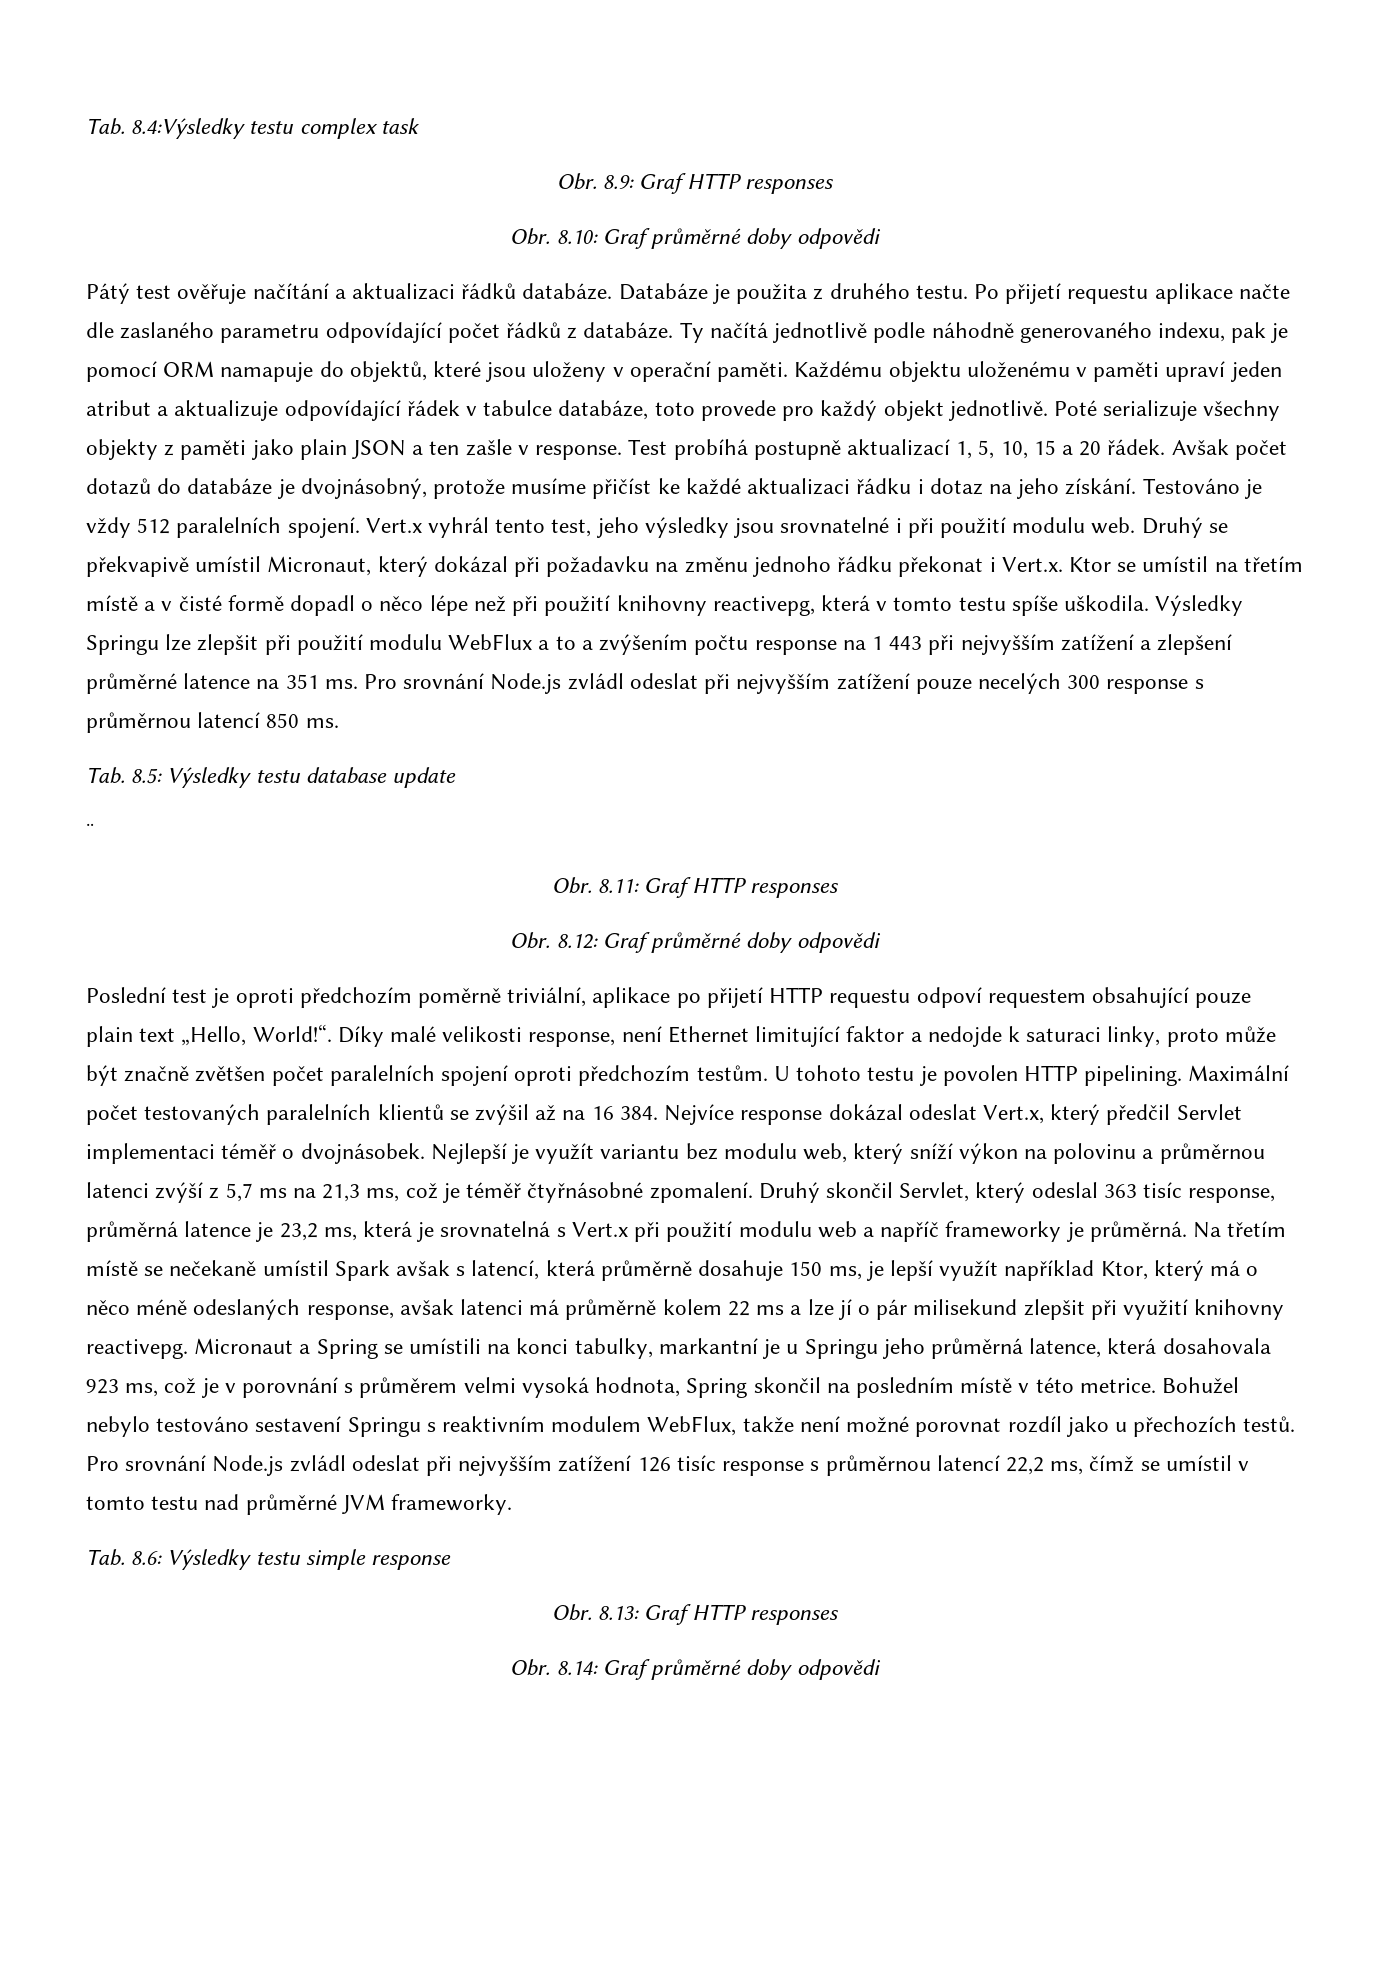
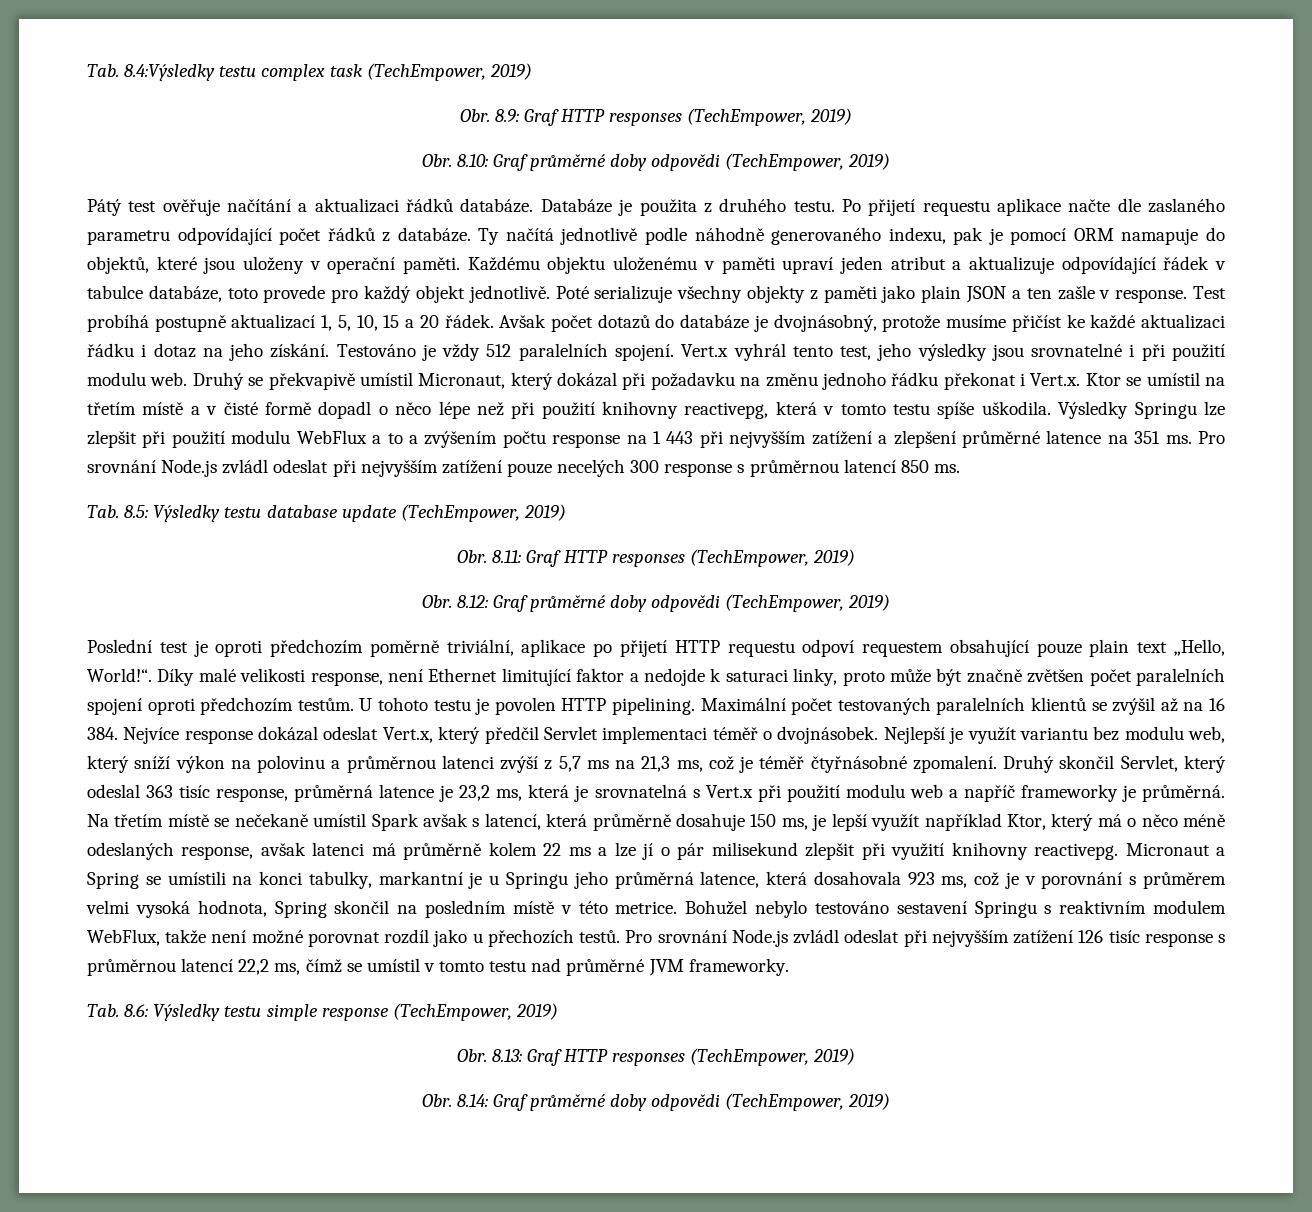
- Tab. 8.4:Výsledky testu complex task
+ Tab. 8.4:Výsledky testu complex task (TechEmpower, 2019)
- Obr. 8.9: Graf HTTP responses
+ Obr. 8.9: Graf HTTP responses (TechEmpower, 2019)
- Obr. 8.10: Graf průměrné doby odpovědi
+ Obr. 8.10: Graf průměrné doby odpovědi (TechEmpower, 2019)
- Tab. 8.5: Výsledky testu database update
- ¨
+ Tab. 8.5: Výsledky testu database update (TechEmpower, 2019)
- Obr. 8.11: Graf HTTP responses
+ Obr. 8.11: Graf HTTP responses (TechEmpower, 2019)
- Obr. 8.12: Graf průměrné doby odpovědi
+ Obr. 8.12: Graf průměrné doby odpovědi (TechEmpower, 2019)
- Tab. 8.6: Výsledky testu simple response
+ Tab. 8.6: Výsledky testu simple response (TechEmpower, 2019)
- Obr. 8.13: Graf HTTP responses
+ Obr. 8.13: Graf HTTP responses (TechEmpower, 2019)
- Obr. 8.14: Graf průměrné doby odpovědi
+ Obr. 8.14: Graf průměrné doby odpovědi (TechEmpower, 2019)

